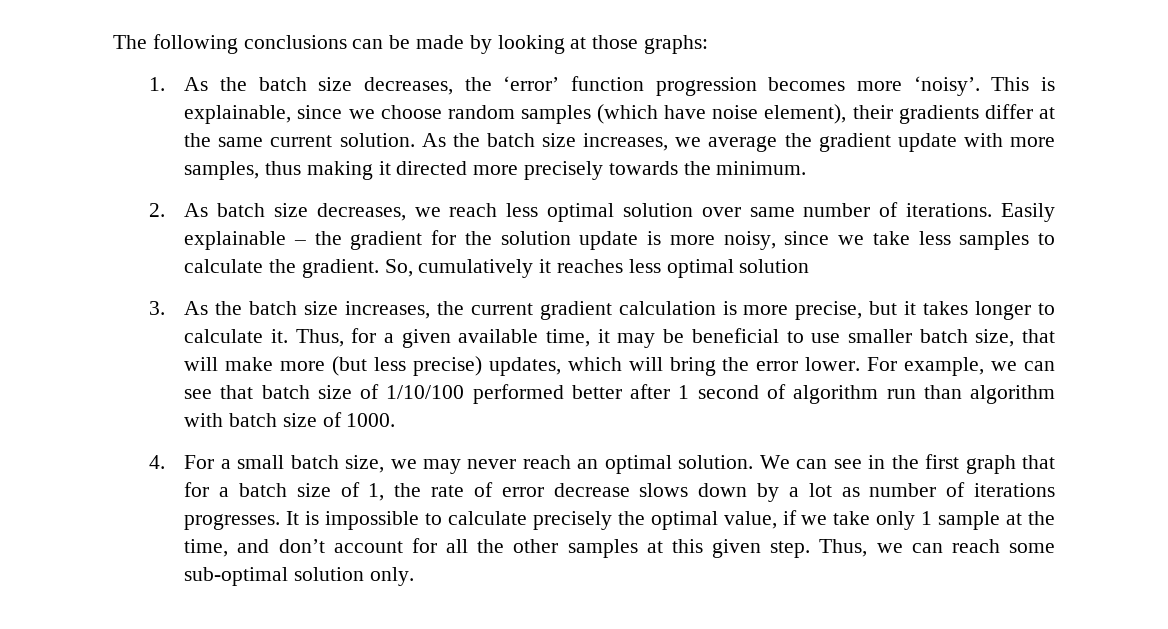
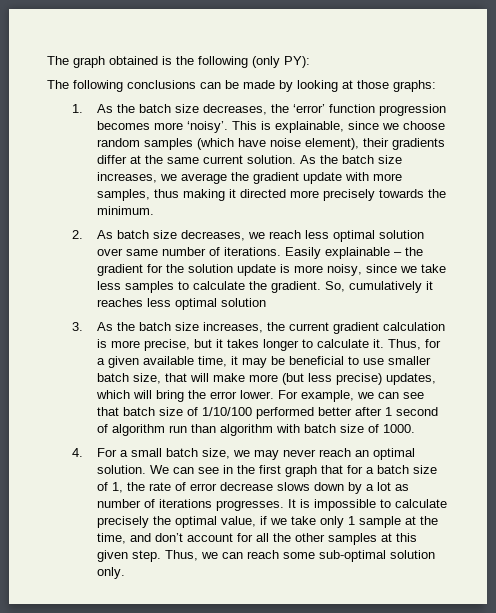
+ The graph obtained is the following (only PY):

